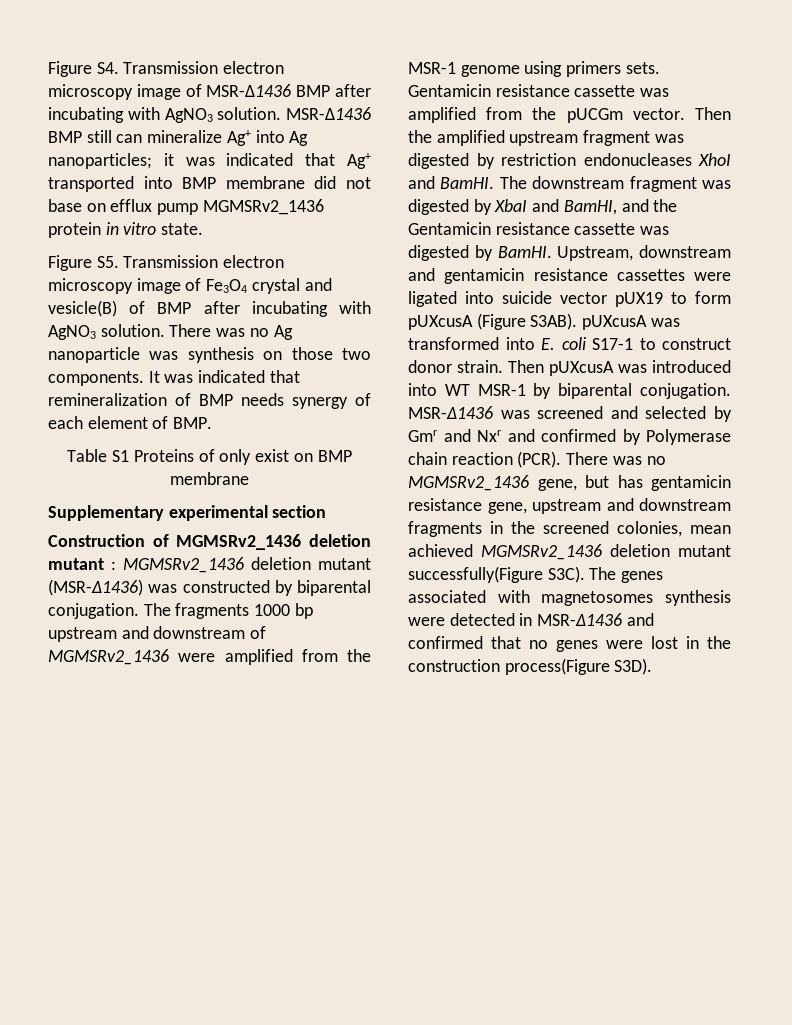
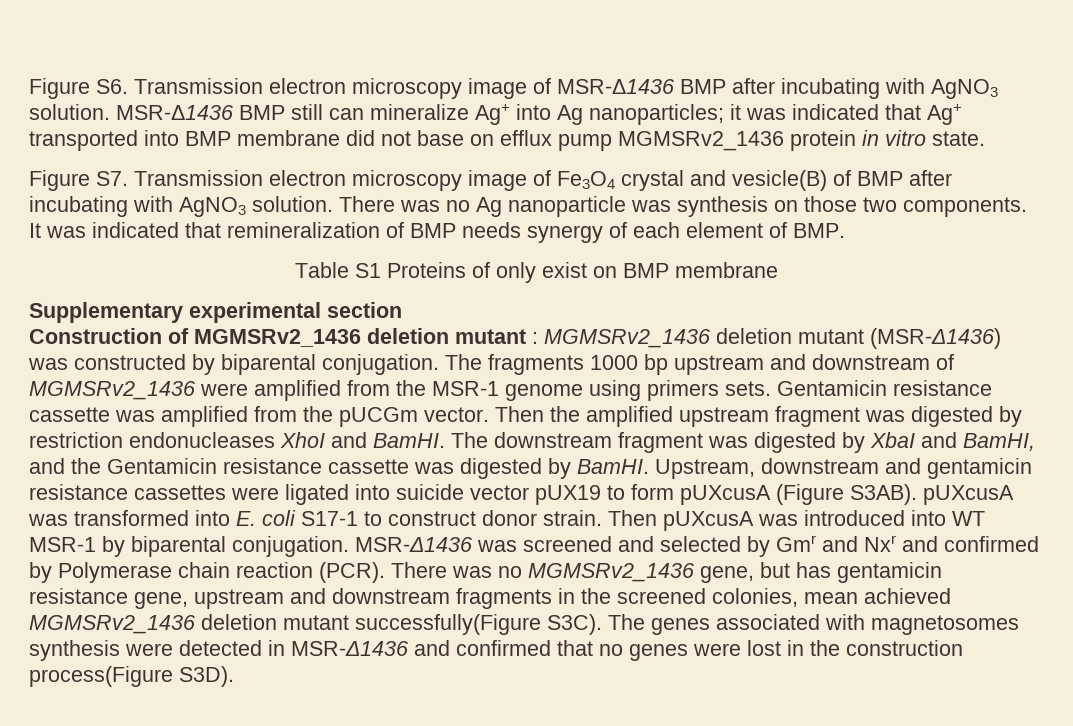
- Figure S4. Transmission electron microscopy image of MSR-Δ1436 BMP after incubating with AgNO3 solution.
+ Figure S6. Transmission electron microscopy image of MSR-Δ1436 BMP after incubating with AgNO3 solution.
- Figure S5. Transmission electron microscopy image of Fe3O4 crystal and vesicle(B) of BMP after incubating with AgNO3 solution.
+ Figure S7. Transmission electron microscopy image of Fe3O4 crystal and vesicle(B) of BMP after incubating with AgNO3 solution.

